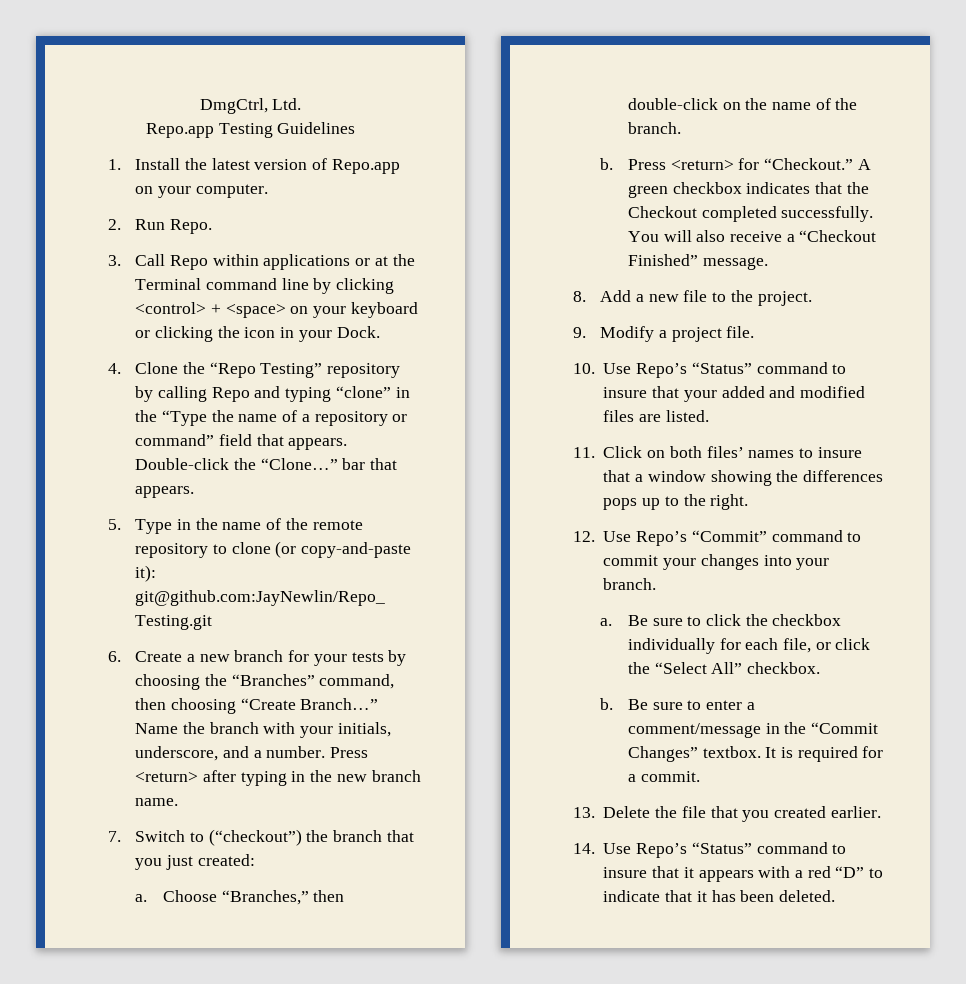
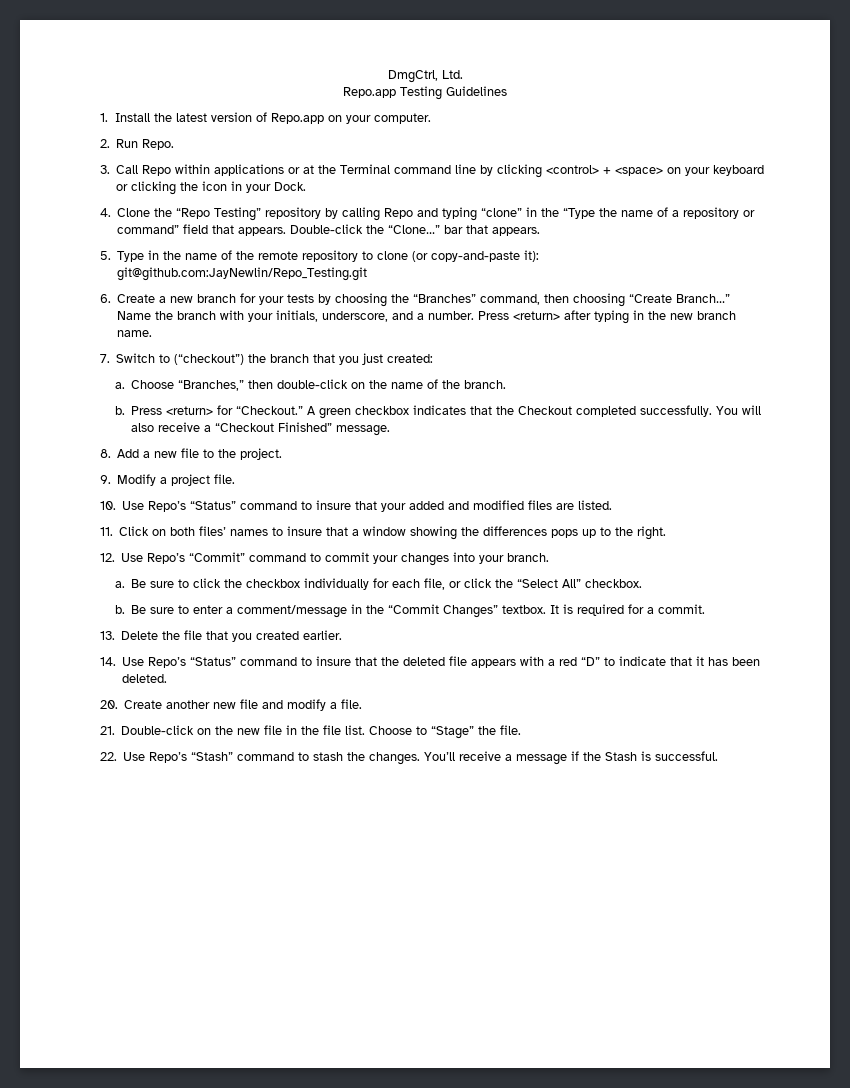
- 14. Use Repo’s “Status” command to insure that it appears with a red “D” to indicate that it has been deleted.
+ 14. Use Repo’s “Status” command to insure that the deleted file appears with a red “D” to indicate that it has been deleted.
+ 20. Create another new file and modify a file.
+ 21. Double-click on the new file in the file list. Choose to “Stage” the file.
+ 22. Use Repo’s “Stash” command to stash the changes. You’ll receive a message if the Stash is successful.

